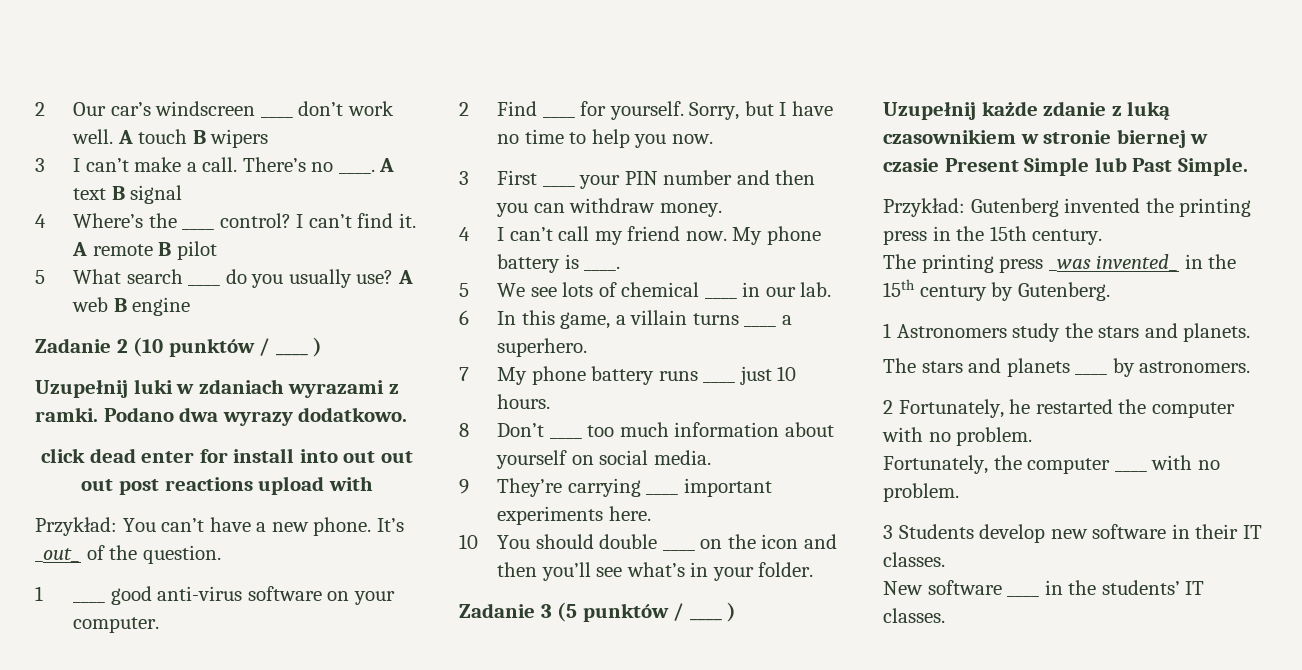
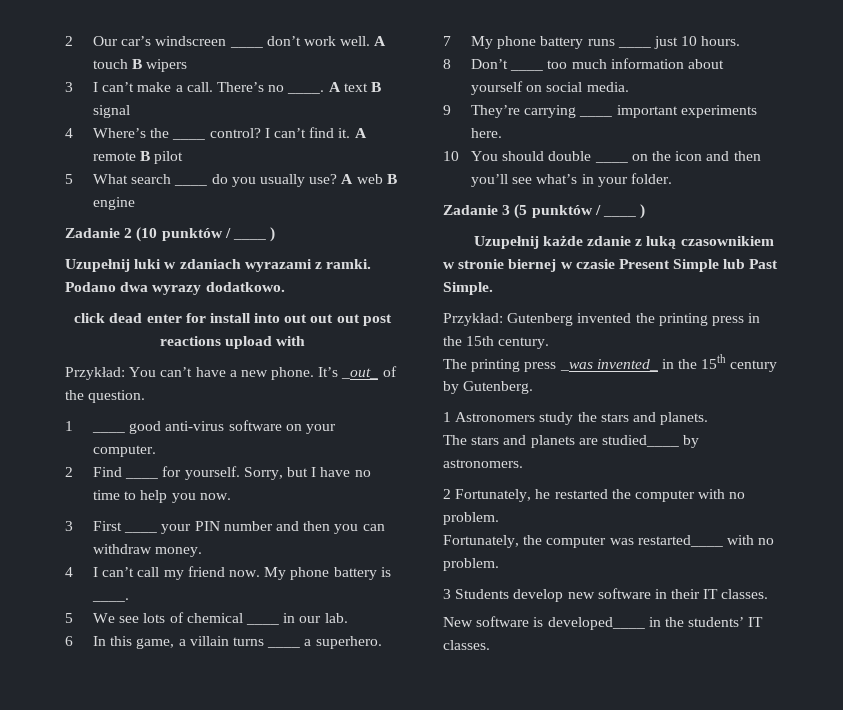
- The stars and planets ____ by astronomers.
+ The stars and planets are studied____ by astronomers.
- Fortunately, the computer ____ with no problem.
+ Fortunately, the computer was restarted____ with no problem.
- New software ____ in the students’ IT classes.
+ New software is developed____ in the students’ IT classes.

